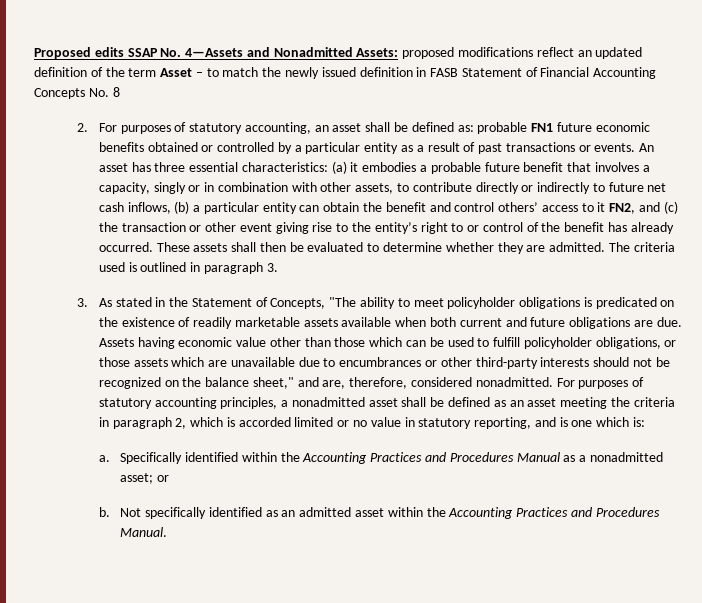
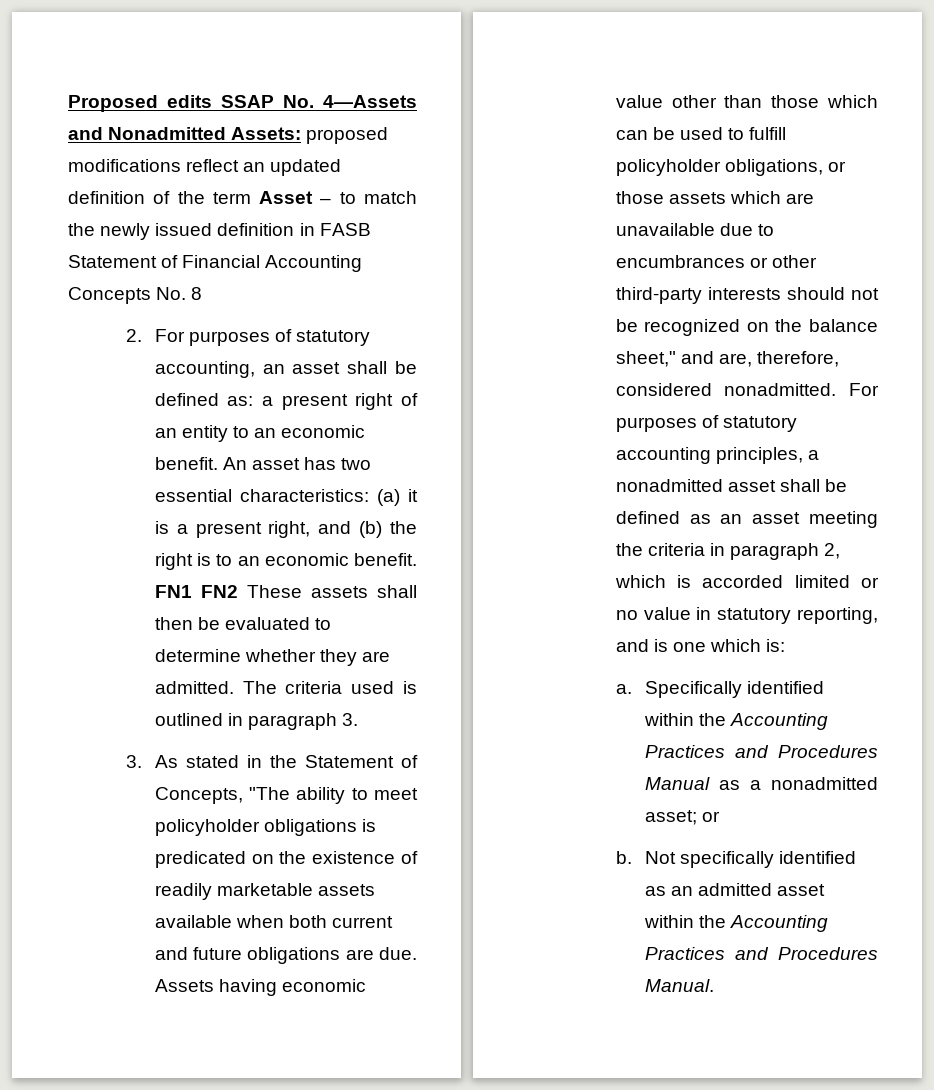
- 2. For purposes of statutory accounting, an asset shall be defined as: probable FN1 future economic benefits obtained or controlled by a particular entity as a result of past transactions or events.
+ 2. For purposes of statutory accounting, an asset shall be defined as: a present right of an entity to an economic benefit.
- An asset has three essential characteristics: (a) it embodies a probable future benefit that involves a capacity, singly or in combination with other assets, to contribute directly or indirectly to future net cash inflows, (b) a particular entity can obtain the benefit and control others’ access to it FN2, and (c) the transaction or other event giving rise to the entity’s right to or control of the benefit has already occurred. These assets shall then be evaluated to determine whether they are admitted.
+ An asset has two essential characteristics: (a) it is a present right, and (b) the right is to an economic benefit. FN1 FN2 These assets shall then be evaluated to determine whether they are admitted.

